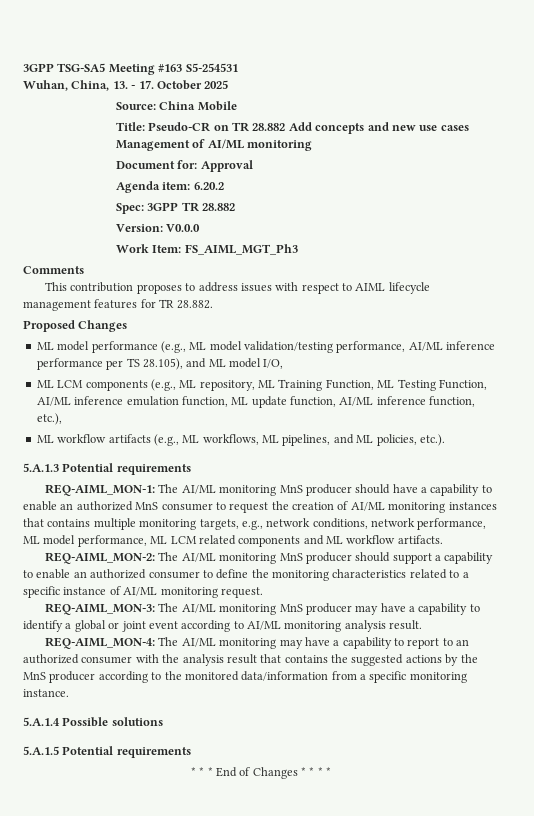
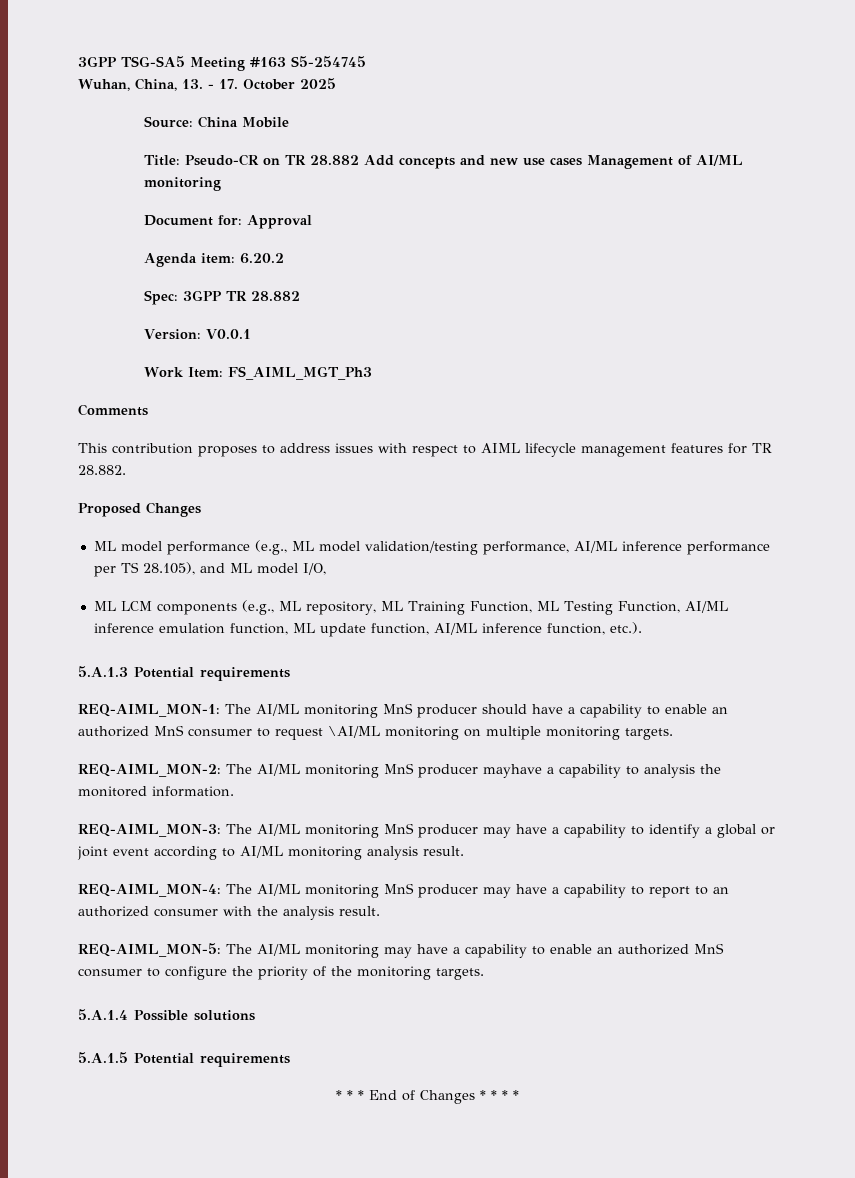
- 3GPP TSG-SA5 Meeting #163 S5-254531
+ 3GPP TSG-SA5 Meeting #163 S5-254745
- Version: V0.0.0
+ Version: V0.0.1
- ML LCM components (e.g., ML repository, ML Training Function, ML Testing Function, AI/ML inference emulation function, ML update function, AI/ML inference function, etc.),
- ML workflow artifacts (e.g., ML workflows, ML pipelines, and ML policies, etc.).
+ ML LCM components (e.g., ML repository, ML Training Function, ML Testing Function, AI/ML inference emulation function, ML update function, AI/ML inference function, etc.).
- REQ-AIML_MON-1: The AI/ML monitoring MnS producer should have a capability to enable an authorized MnS consumer to request the creation of AI/ML monitoring instances that contains multiple monitoring targets, e.g., network conditions, network performance, ML model performance, ML LCM related components and ML workflow artifacts.
+ REQ-AIML_MON-1: The AI/ML monitoring MnS producer should have a capability to enable an authorized MnS consumer to request \AI/ML monitoring on multiple monitoring targets.
- REQ-AIML_MON-2: The AI/ML monitoring MnS producer should support a capability to enable an authorized consumer to define the monitoring characteristics related to a specific instance of AI/ML monitoring request.
+ REQ-AIML_MON-2: The AI/ML monitoring MnS producer mayhave a capability to analysis the monitored information.
- REQ-AIML_MON-4: The AI/ML monitoring may have a capability to report to an authorized consumer with the analysis result that contains the suggested actions by the MnS producer according to the monitored data/information from a specific monitoring instance.
+ REQ-AIML_MON-4: The AI/ML monitoring MnS producer may have a capability to report to an authorized consumer with the analysis result.
+ REQ-AIML_MON-5: The AI/ML monitoring may have a capability to enable an authorized MnS consumer to configure the priority of the monitoring targets.

